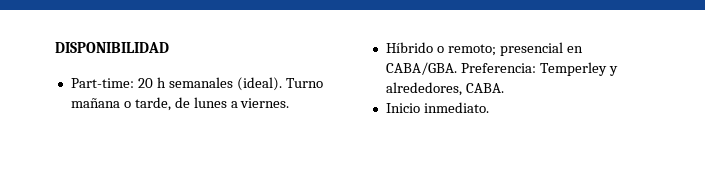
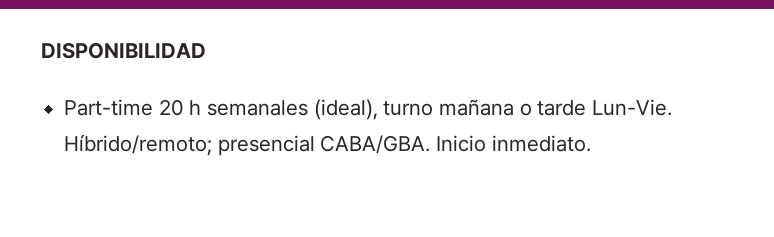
- Part-time: 20 h semanales (ideal). Turno mañana o tarde, de lunes a viernes.
- Híbrido o remoto; presencial en CABA/GBA. Preferencia: Temperley y alrededores, CABA.
- Inicio inmediato.
+ Part-time 20 h semanales (ideal), turno mañana o tarde Lun-Vie. Híbrido/remoto; presencial CABA/GBA. Inicio inmediato.

